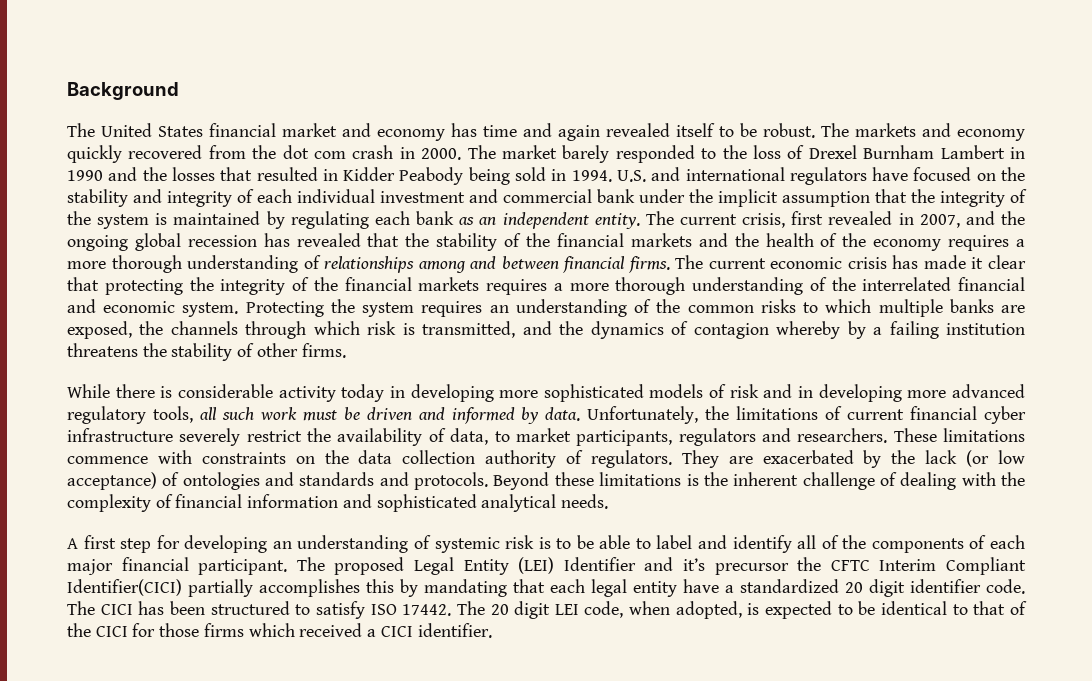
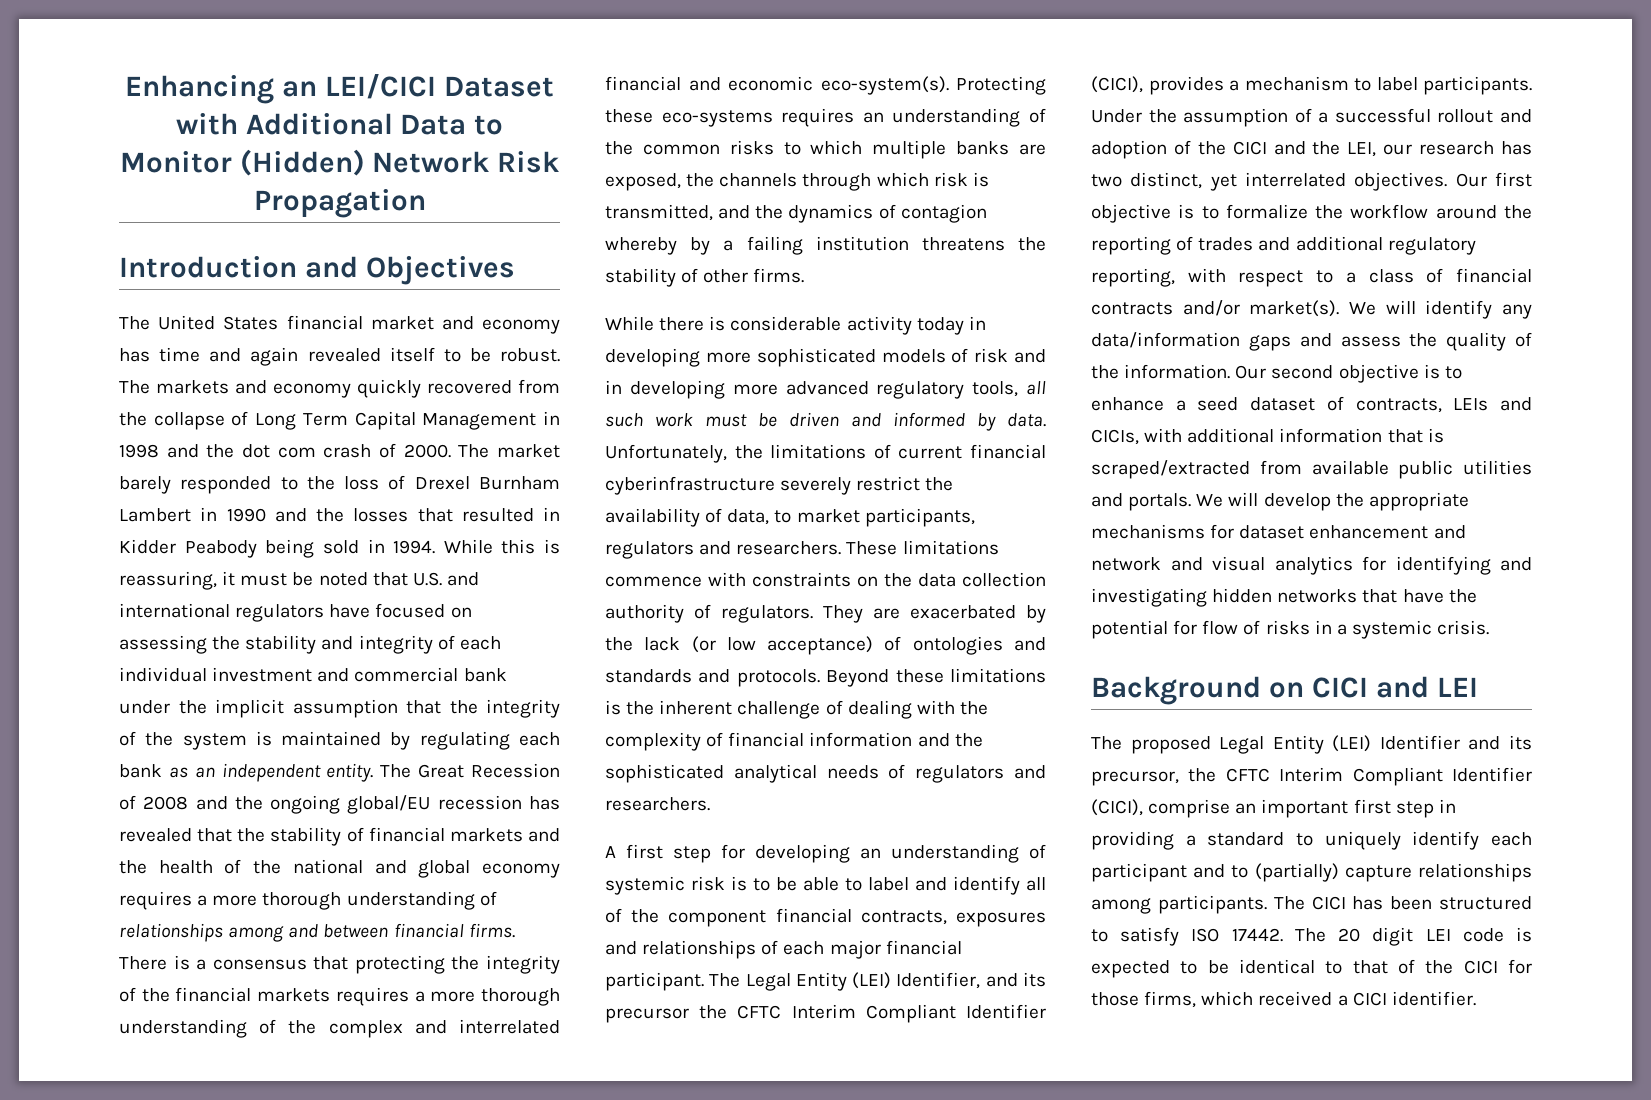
- Background
+ Enhancing an LEI/CICI Dataset with Additional Data to Monitor (Hidden) Network Risk Propagation
+ Introduction and Objectives
- The markets and economy quickly recovered from the dot com crash in 2000.
+ The markets and economy quickly recovered from the collapse of Long Term Capital Management in 1998 and the dot com crash of 2000.
- U.S. and international regulators have focused on the stability and integrity of each individual investment and commercial bank under the implicit assumption that the integrity of the system is maintained by regulating each bank as an independent entity.
+ While this is reassuring, it must be noted that U.S. and international regulators have focused on assessing the stability and integrity of each individual investment and commercial bank under the implicit assumption that the integrity of the system is maintained by regulating each bank as an independent entity.
- The current crisis, first revealed in 2007, and the ongoing global recession has revealed that the stability of the financial markets and the health of the economy requires a more thorough understanding of relationships among and between financial firms.
+ The Great Recession of 2008 and the ongoing global/EU recession has revealed that the stability of financial markets and the health of the national and global economy requires a more thorough understanding of relationships among and between financial firms.
- The current economic crisis has made it clear that protecting the integrity of the financial markets requires a more thorough understanding of the interrelated financial and economic system. Protecting the system requires an understanding of the common risks to which multiple banks are exposed, the channels through which risk is transmitted, and the dynamics of contagion whereby by a failing institution threatens the stability of other firms.
+ There is a consensus that protecting the integrity of the financial markets requires a more thorough understanding of the complex and interrelated financial and economic eco-system(s). Protecting these eco-systems requires an understanding of the common risks to which multiple banks are exposed, the channels through which risk is transmitted, and the dynamics of contagion whereby by a failing institution threatens the stability of other firms.
- Unfortunately, the limitations of current financial cyber infrastructure severely restrict the availability of data, to market participants, regulators and researchers.
+ Unfortunately, the limitations of current financial cyberinfrastructure severely restrict the availability of data, to market participants, regulators and researchers.
- Beyond these limitations is the inherent challenge of dealing with the complexity of financial information and sophisticated analytical needs.
+ Beyond these limitations is the inherent challenge of dealing with the complexity of financial information and the sophisticated analytical needs of regulators and researchers.
- A first step for developing an understanding of systemic risk is to be able to label and identify all of the components of each major financial participant.
+ A first step for developing an understanding of systemic risk is to be able to label and identify all of the component financial contracts, exposures and relationships of each major financial participant.
- The proposed Legal Entity (LEI) Identifier and it’s precursor the CFTC Interim Compliant Identifier(CICI) partially accomplishes this by mandating that each legal entity have a standardized 20 digit identifier code.
+ The Legal Entity (LEI) Identifier, and its precursor the CFTC Interim Compliant Identifier (CICI), provides a mechanism to label participants. Under the assumption of a successful rollout and adoption of the CICI and the LEI, our research has two distinct, yet interrelated objectives. Our first objective is to formalize the workflow around the reporting of trades and additional regulatory reporting, with respect to a class of financial contracts and/or market(s). We will identify any data/information gaps and assess the quality of the information. Our second objective is to enhance a seed dataset of contracts, LEIs and CICIs, with additional information that is scraped/extracted from available public utilities and portals. We will develop the appropriate mechanisms for dataset enhancement and network and visual analytics for identifying and investigating hidden networks that have the potential for flow of risks in a systemic crisis.
+ Background on CICI and LEI
+ The proposed Legal Entity (LEI) Identifier and its precursor, the CFTC Interim Compliant Identifier (CICI), comprise an important first step in providing a standard to uniquely identify each participant and to (partially) capture relationships among participants.
- The 20 digit LEI code, when adopted, is expected to be identical to that of the CICI for those firms which received a CICI identifier.
+ The 20 digit LEI code is expected to be identical to that of the CICI for those firms, which received a CICI identifier.

